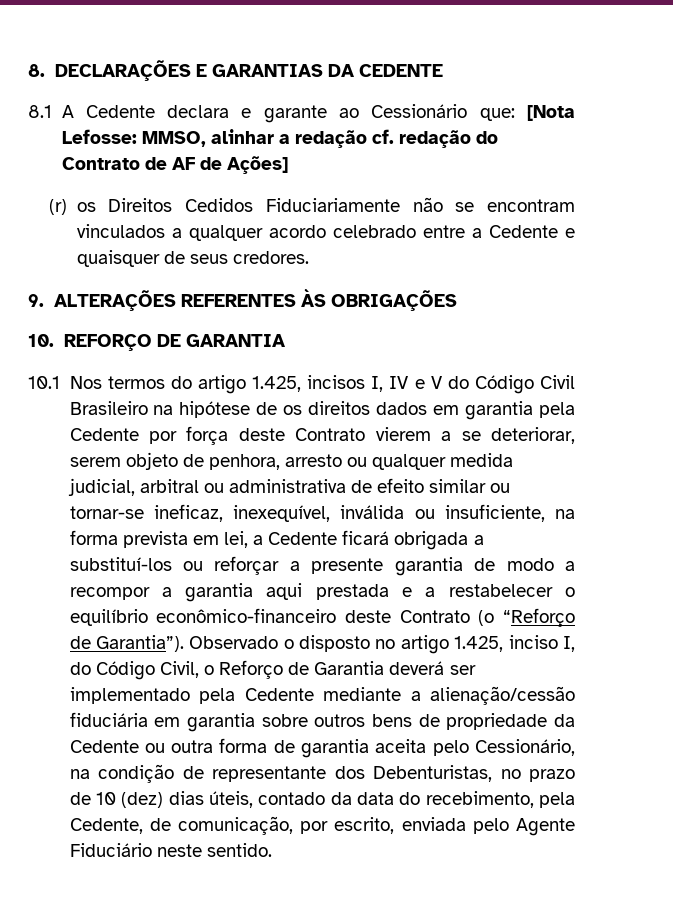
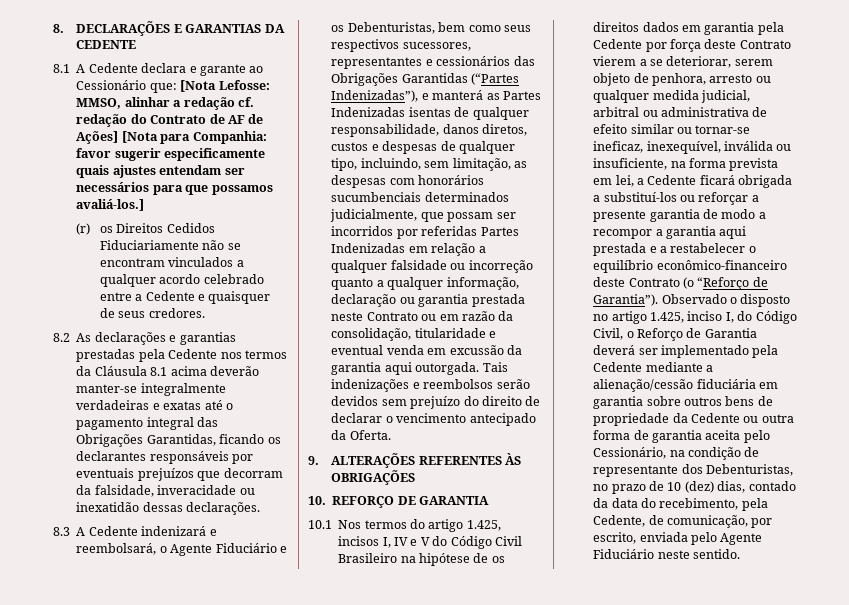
- 8.1 A Cedente declara e garante ao Cessionário que: [Nota Lefosse: MMSO, alinhar a redação cf. redação do Contrato de AF de Ações]
+ 8.1 A Cedente declara e garante ao Cessionário que: [Nota Lefosse: MMSO, alinhar a redação cf. redação do Contrato de AF de Ações] [Nota para Companhia: favor sugerir especificamente quais ajustes entendam ser necessários para que possamos avaliá-los.]
+ 8.2 As declarações e garantias prestadas pela Cedente nos termos da Cláusula 8.1 acima deverão manter-se integralmente verdadeiras e exatas até o pagamento integral das Obrigações Garantidas, ficando os declarantes responsáveis por eventuais prejuízos que decorram da falsidade, inveracidade ou inexatidão dessas declarações.
+ 8.3 A Cedente indenizará e reembolsará, o Agente Fiduciário e os Debenturistas, bem como seus respectivos sucessores, representantes e cessionários das Obrigações Garantidas (“Partes Indenizadas”), e manterá as Partes Indenizadas isentas de qualquer responsabilidade, danos diretos, custos e despesas de qualquer tipo, incluindo, sem limitação, as despesas com honorários sucumbenciais determinados judicialmente, que possam ser incorridos por referidas Partes Indenizadas em relação a qualquer falsidade ou incorreção quanto a qualquer informação, declaração ou garantia prestada neste Contrato ou em razão da consolidação, titularidade e eventual venda em excussão da garantia aqui outorgada. Tais indenizações e reembolsos serão devidos sem prejuízo do direito de declarar o vencimento antecipado da Oferta.
- Observado o disposto no artigo 1.425, inciso I, do Código Civil, o Reforço de Garantia deverá ser implementado pela Cedente mediante a alienação/cessão fiduciária em garantia sobre outros bens de propriedade da Cedente ou outra forma de garantia aceita pelo Cessionário, na condição de representante dos Debenturistas, no prazo de 10 (dez) dias úteis, contado da data do recebimento, pela Cedente, de comunicação, por escrito, enviada pelo Agente Fiduciário neste sentido.
+ Observado o disposto no artigo 1.425, inciso I, do Código Civil, o Reforço de Garantia deverá ser implementado pela Cedente mediante a alienação/cessão fiduciária em garantia sobre outros bens de propriedade da Cedente ou outra forma de garantia aceita pelo Cessionário, na condição de representante dos Debenturistas, no prazo de 10 (dez) dias, contado da data do recebimento, pela Cedente, de comunicação, por escrito, enviada pelo Agente Fiduciário neste sentido.

